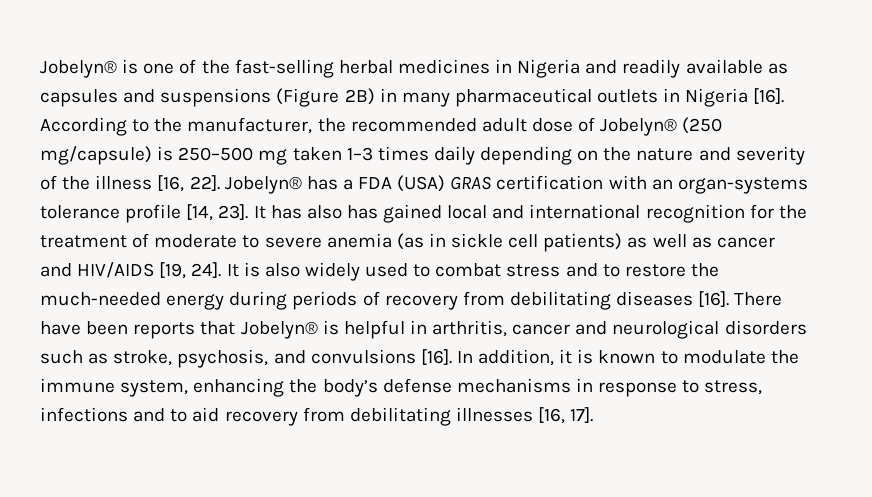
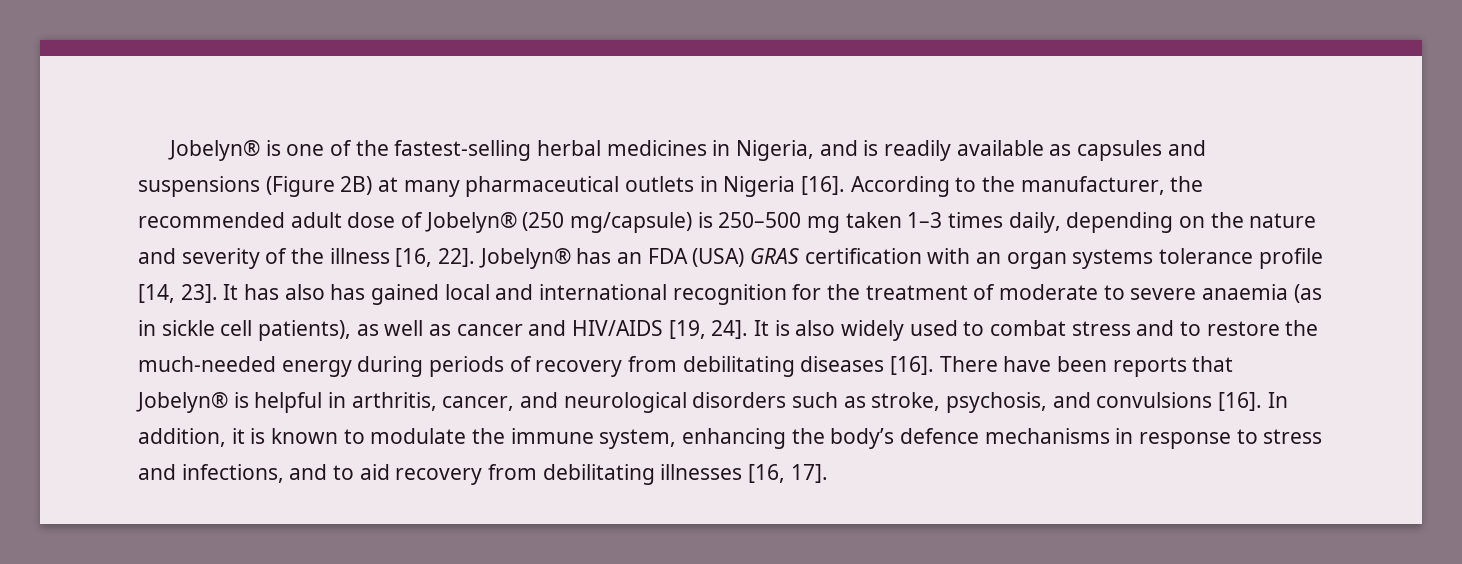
- Jobelyn® is one of the fast-selling herbal medicines in Nigeria and readily available as capsules and suspensions (Figure 2B) in many pharmaceutical outlets in Nigeria [16].
+ Jobelyn® is one of the fastest-selling herbal medicines in Nigeria, and is readily available as capsules and suspensions (Figure 2B) at many pharmaceutical outlets in Nigeria [16].
- According to the manufacturer, the recommended adult dose of Jobelyn® (250 mg/capsule) is 250–500 mg taken 1–3 times daily depending on the nature and severity of the illness [16, 22].
+ According to the manufacturer, the recommended adult dose of Jobelyn® (250 mg/capsule) is 250–500 mg taken 1–3 times daily, depending on the nature and severity of the illness [16, 22].
- Jobelyn® has a FDA (USA) GRAS certification with an organ-systems tolerance profile [14, 23].
+ Jobelyn® has an FDA (USA) GRAS certification with an organ systems tolerance profile [14, 23].
- It has also has gained local and international recognition for the treatment of moderate to severe anemia (as in sickle cell patients) as well as cancer and HIV/AIDS [19, 24].
+ It has also has gained local and international recognition for the treatment of moderate to severe anaemia (as in sickle cell patients), as well as cancer and HIV/AIDS [19, 24].
- There have been reports that Jobelyn® is helpful in arthritis, cancer and neurological disorders such as stroke, psychosis, and convulsions [16].
+ There have been reports that Jobelyn® is helpful in arthritis, cancer, and neurological disorders such as stroke, psychosis, and convulsions [16].
- In addition, it is known to modulate the immune system, enhancing the body’s defense mechanisms in response to stress, infections and to aid recovery from debilitating illnesses [16, 17].
+ In addition, it is known to modulate the immune system, enhancing the body’s defence mechanisms in response to stress and infections, and to aid recovery from debilitating illnesses [16, 17].

